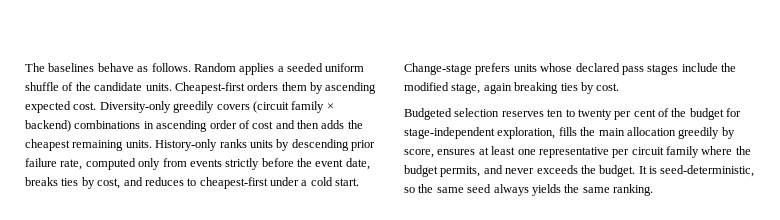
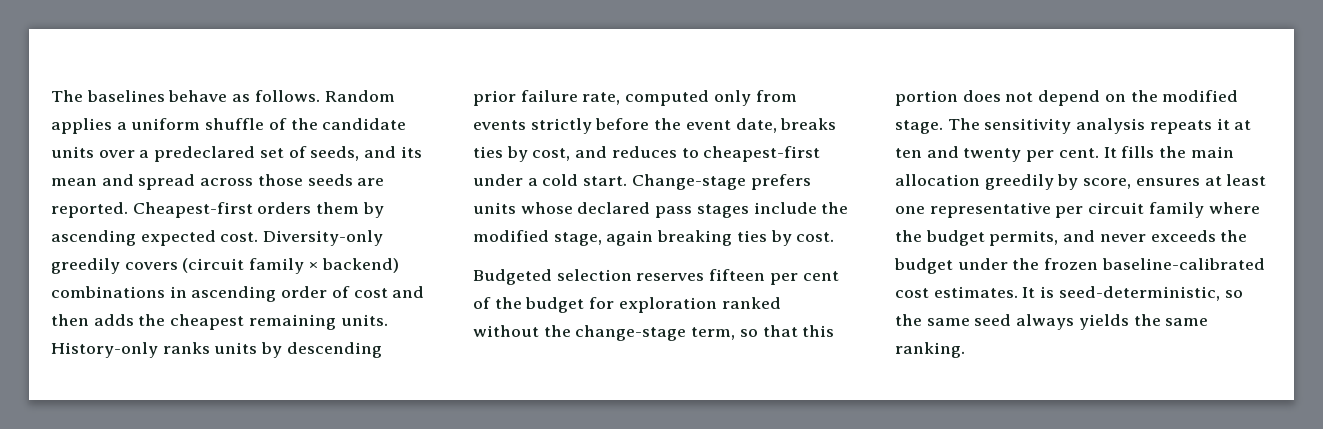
- Random applies a seeded uniform shuffle of the candidate units.
+ Random applies a uniform shuffle of the candidate units over a predeclared set of seeds, and its mean and spread across those seeds are reported.
- Budgeted selection reserves ten to twenty per cent of the budget for stage-independent exploration, fills the main allocation greedily by score, ensures at least one representative per circuit family where the budget permits, and never exceeds the budget.
+ Budgeted selection reserves fifteen per cent of the budget for exploration ranked without the change-stage term, so that this portion does not depend on the modified stage. The sensitivity analysis repeats it at ten and twenty per cent. It fills the main allocation greedily by score, ensures at least one representative per circuit family where the budget permits, and never exceeds the budget under the frozen baseline-calibrated cost estimates.

